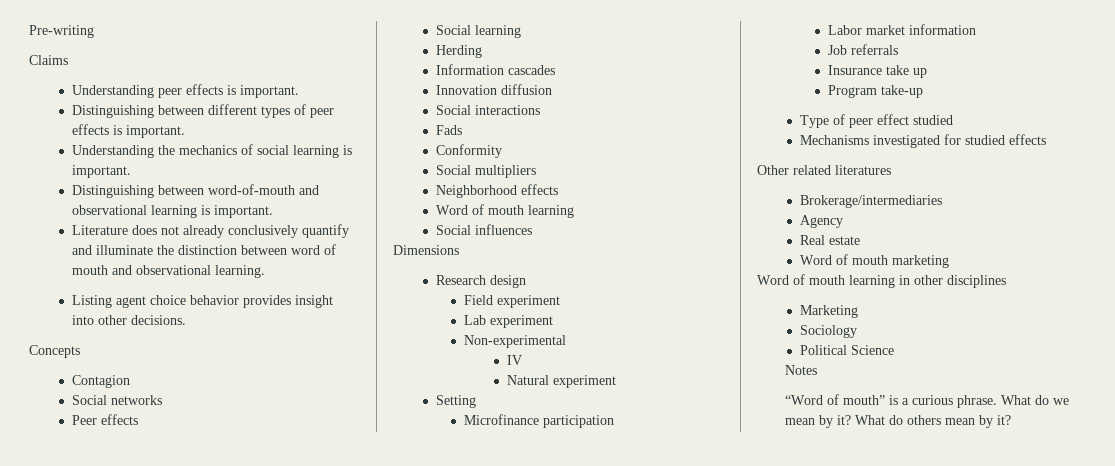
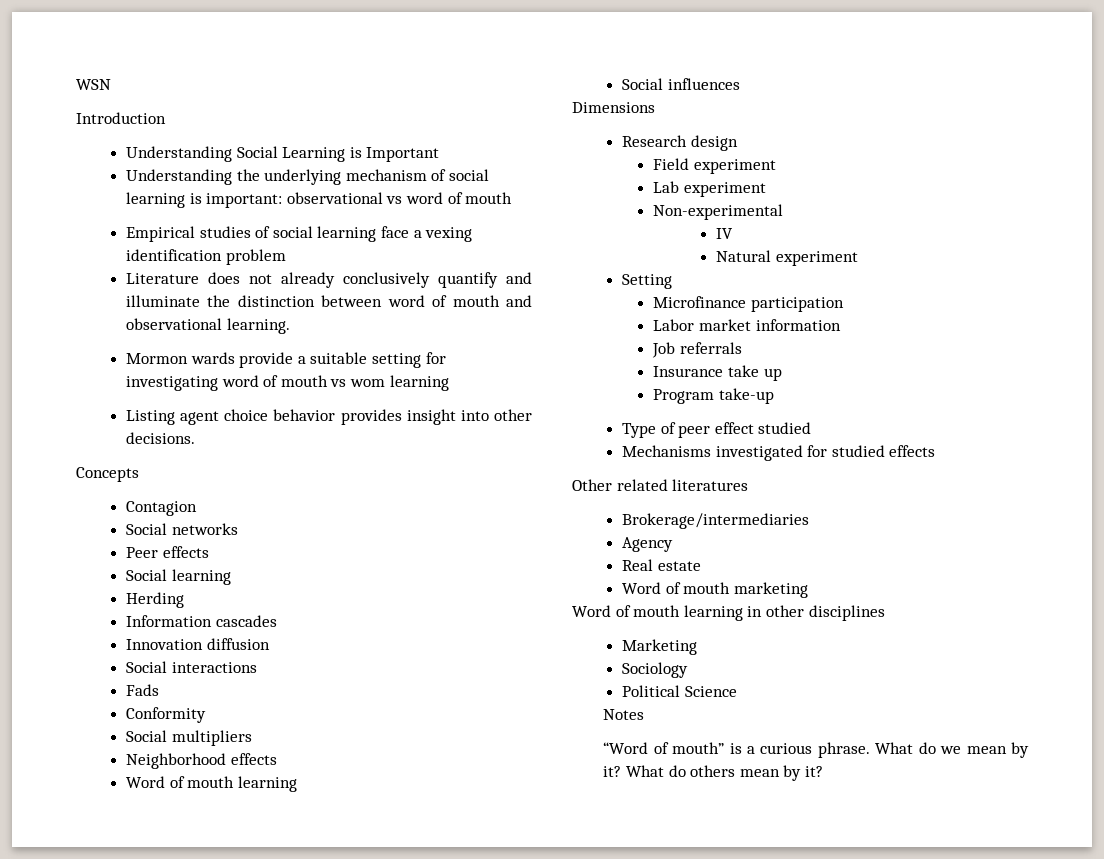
- Pre-writing
- Claims
- Understanding peer effects is important.
- Distinguishing between different types of peer effects is important.
+ WSN
+ Introduction
+ Understanding Social Learning is Important
- Understanding the mechanics of social learning is important.
- Distinguishing between word-of-mouth and observational learning is important.
+ Understanding the underlying mechanism of social learning is important: observational vs word of mouth
+ Empirical studies of social learning face a vexing identification problem
+ Mormon wards provide a suitable setting for investigating word of mouth vs wom learning

